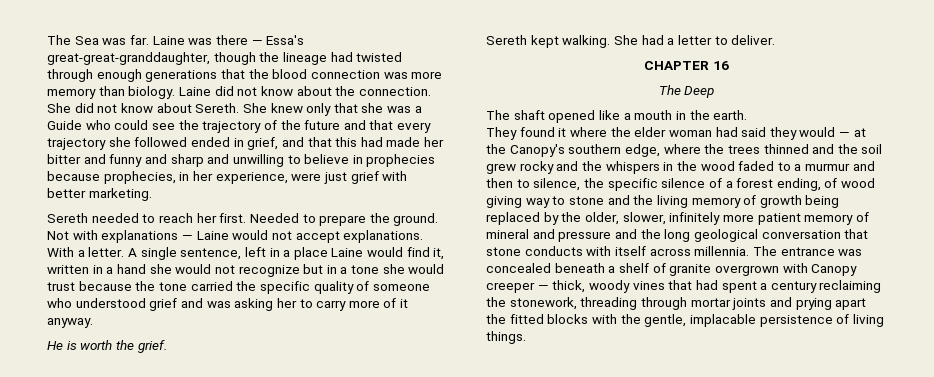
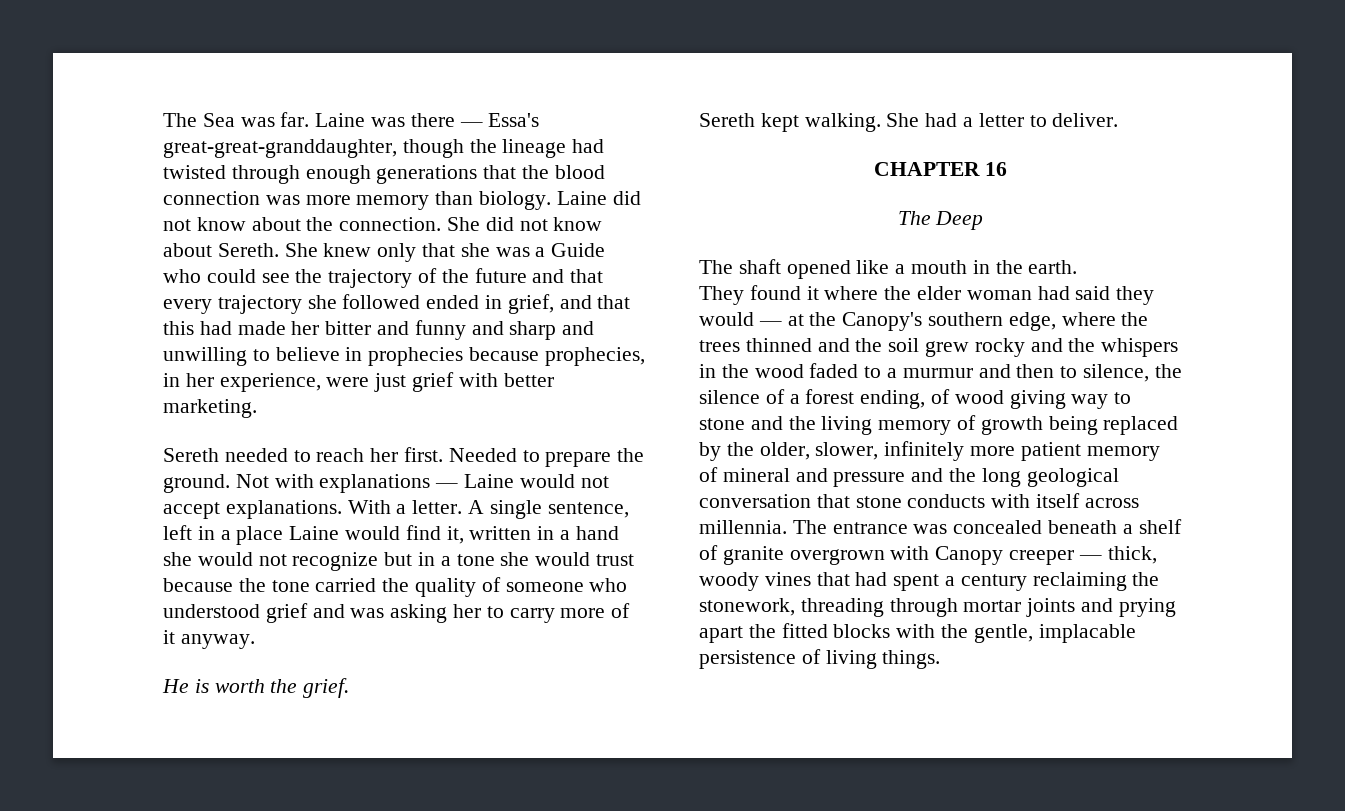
- A single sentence, left in a place Laine would find it, written in a hand she would not recognize but in a tone she would trust because the tone carried the specific quality of someone who understood grief and was asking her to carry more of it anyway.
+ A single sentence, left in a place Laine would find it, written in a hand she would not recognize but in a tone she would trust because the tone carried the quality of someone who understood grief and was asking her to carry more of it anyway.
- They found it where the elder woman had said they would — at the Canopy's southern edge, where the trees thinned and the soil grew rocky and the whispers in the wood faded to a murmur and then to silence, the specific silence of a forest ending, of wood giving way to stone and the living memory of growth being replaced by the older, slower, infinitely more patient memory of mineral and pressure and the long geological conversation that stone conducts with itself across millennia.
+ They found it where the elder woman had said they would — at the Canopy's southern edge, where the trees thinned and the soil grew rocky and the whispers in the wood faded to a murmur and then to silence, the silence of a forest ending, of wood giving way to stone and the living memory of growth being replaced by the older, slower, infinitely more patient memory of mineral and pressure and the long geological conversation that stone conducts with itself across millennia.

